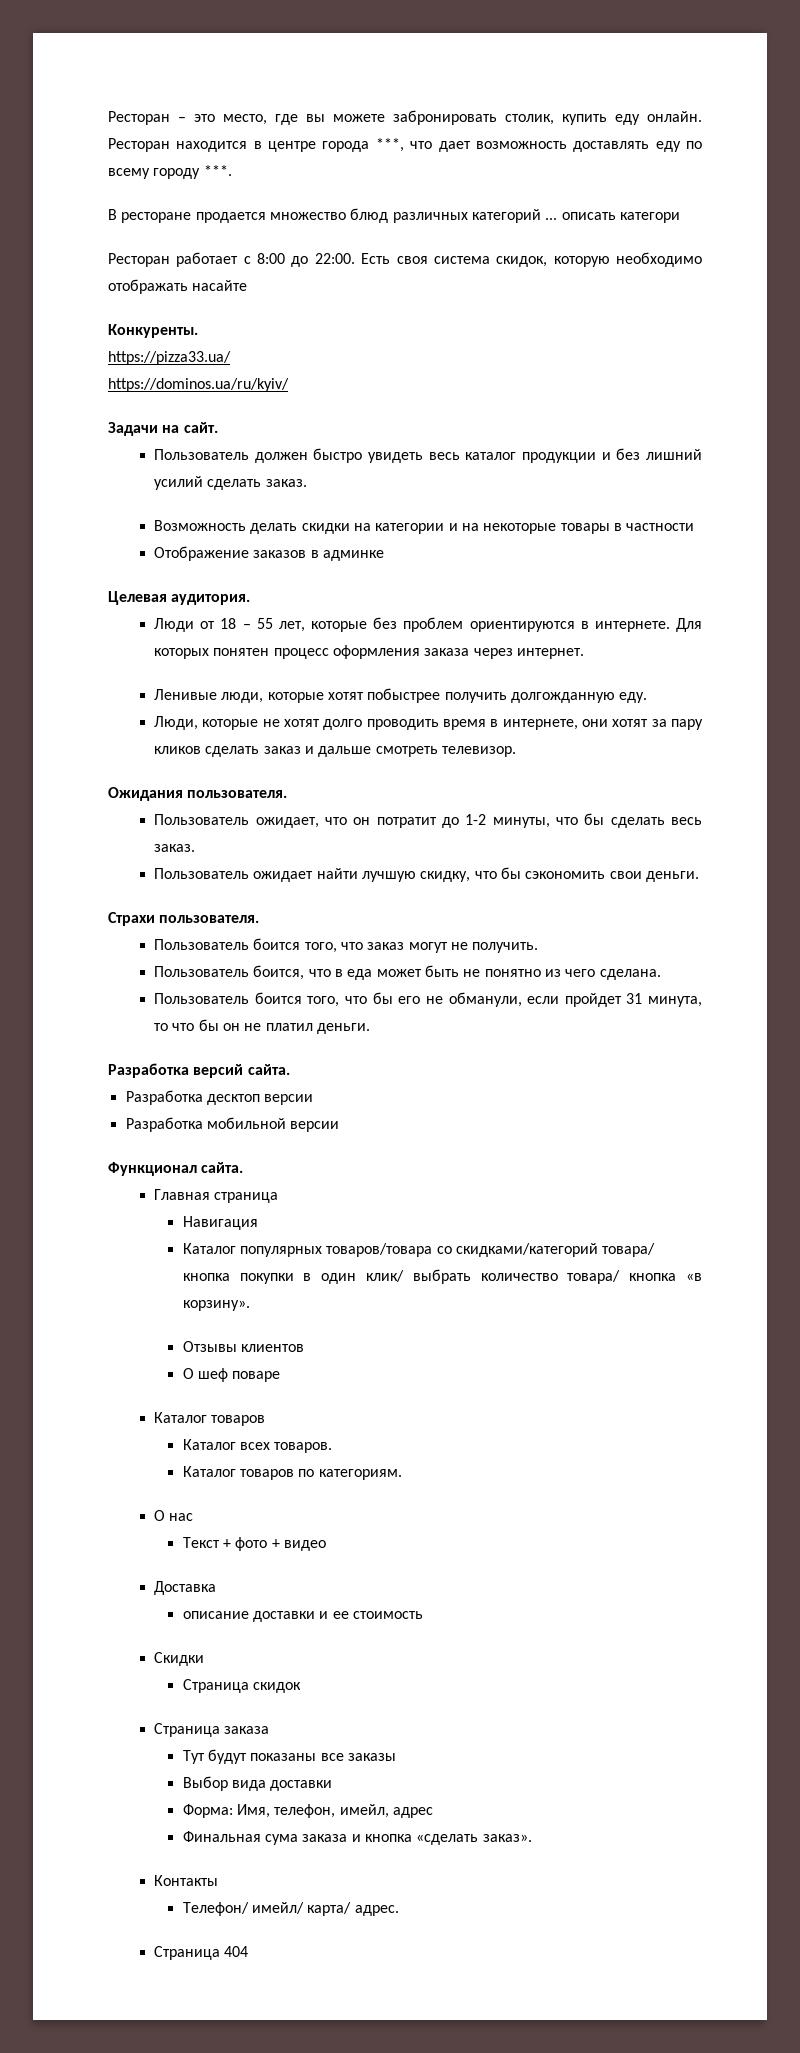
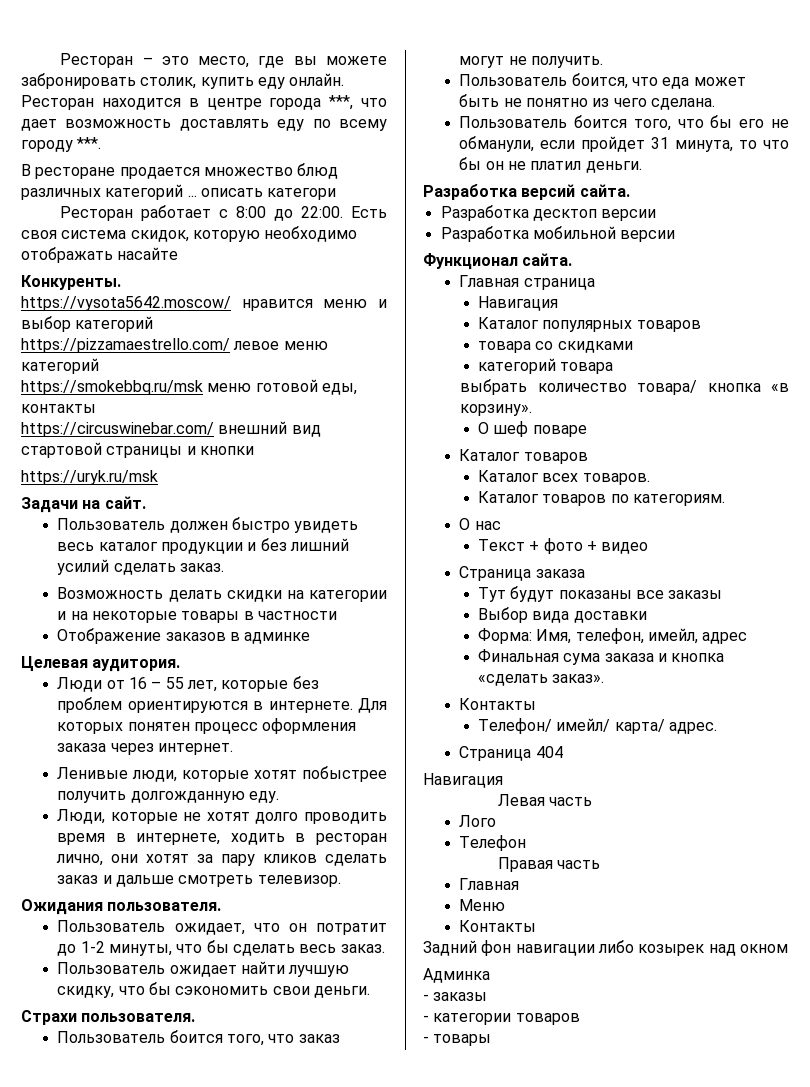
- https://pizza33.ua/
- https://dominos.ua/ru/kyiv/
+ https://vysota5642.moscow/ нравится меню и выбор категорий
+ https://pizzamaestrello.com/ левое меню категорий
+ https://smokebbq.ru/msk меню готовой еды, контакты
+ https://circuswinebar.com/ внешний вид стартовой страницы и кнопки
+ https://uryk.ru/msk
- Люди от 18 – 55 лет, которые без проблем ориентируются в интернете.
+ Люди от 16 – 55 лет, которые без проблем ориентируются в интернете.
- Люди, которые не хотят долго проводить время в интернете, они хотят за пару кликов сделать заказ и дальше смотреть телевизор.
+ Люди, которые не хотят долго проводить время в интернете, ходить в ресторан лично, они хотят за пару кликов сделать заказ и дальше смотреть телевизор.
- Пользователь боится, что в еда может быть не понятно из чего сделана.
+ Пользователь боится, что еда может быть не понятно из чего сделана.
- Каталог популярных товаров/товара со скидками/категорий товара/ кнопка покупки в один клик/ выбрать количество товара/ кнопка «в корзину».
+ Каталог популярных товаров
+ товара со скидками
+ категорий товара
+ выбрать количество товара/ кнопка «в корзину».
- Отзывы клиентов
- Доставка
- описание доставки и ее стоимость
- Скидки
- Страница скидок
  Страница 404
+ Навигация
+ Левая часть
+ Лого
+ Телефон
+ Правая часть
+ Главная
+ Меню
+ Контакты
+ Задний фон навигации либо козырек над окном
+ Админка
+ - заказы
+ - категории товаров
+ - товары

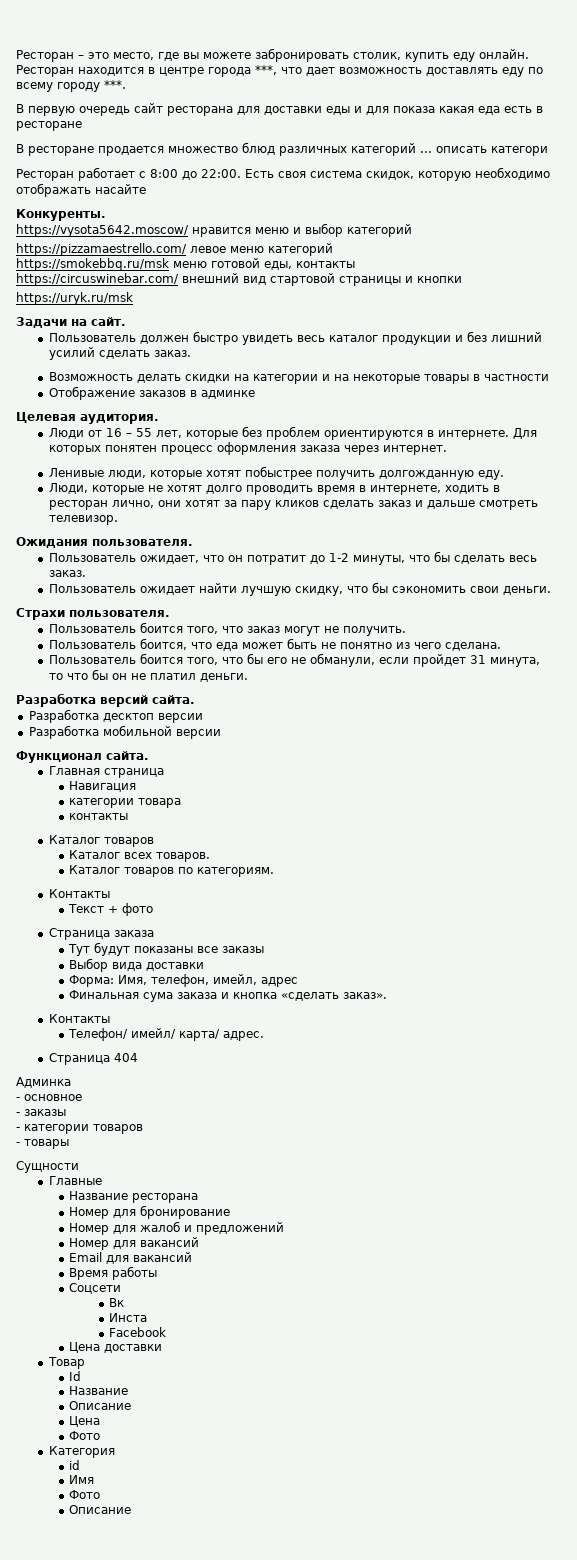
+ В первую очередь сайт ресторана для доставки еды и для показа какая еда есть в ресторане
- Каталог популярных товаров
- товара со скидками
- категорий товара
- выбрать количество товара/ кнопка «в корзину».
- О шеф поваре
+ категории товара
+ контакты
  Каталог товаров по категориям.
- О нас
+ Контакты
- Текст + фото + видео
+ Текст + фото
  Страница 404
- Навигация
- Левая часть
- Лого
- Телефон
- Правая часть
- Главная
- Меню
- Контакты
- Задний фон навигации либо козырек над окном
  Админка
+ - основное
+ Сущности
+ Главные
+ Название ресторана
+ Номер для бронирование
+ Номер для жалоб и предложений
+ Номер для вакансий
+ Email для вакансий
+ Время работы
+ Соцсети
+ Вк
+ Инста
+ Facebook
+ Цена доставки
+ Товар
+ Id
+ Название
+ Описание
+ Цена
+ Фото
+ Категория
+ id
+ Имя
+ Фото
+ Описание

